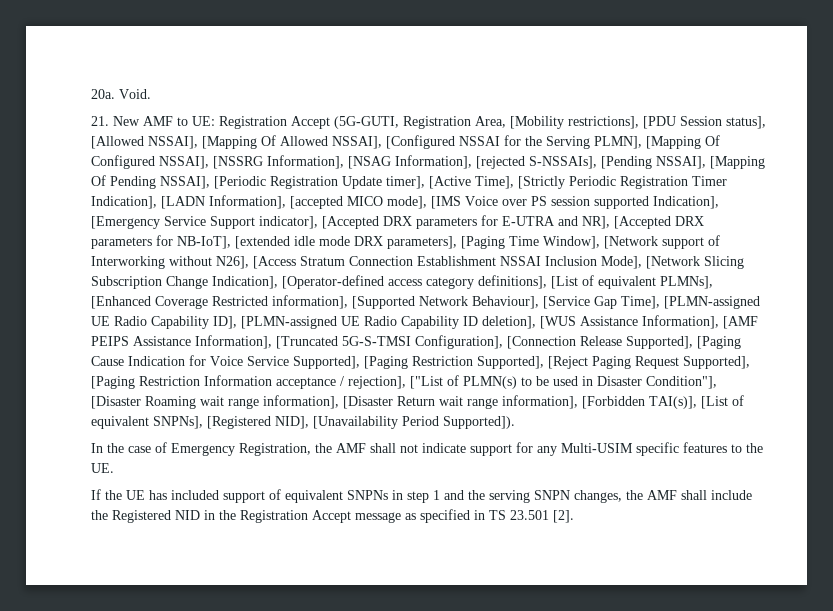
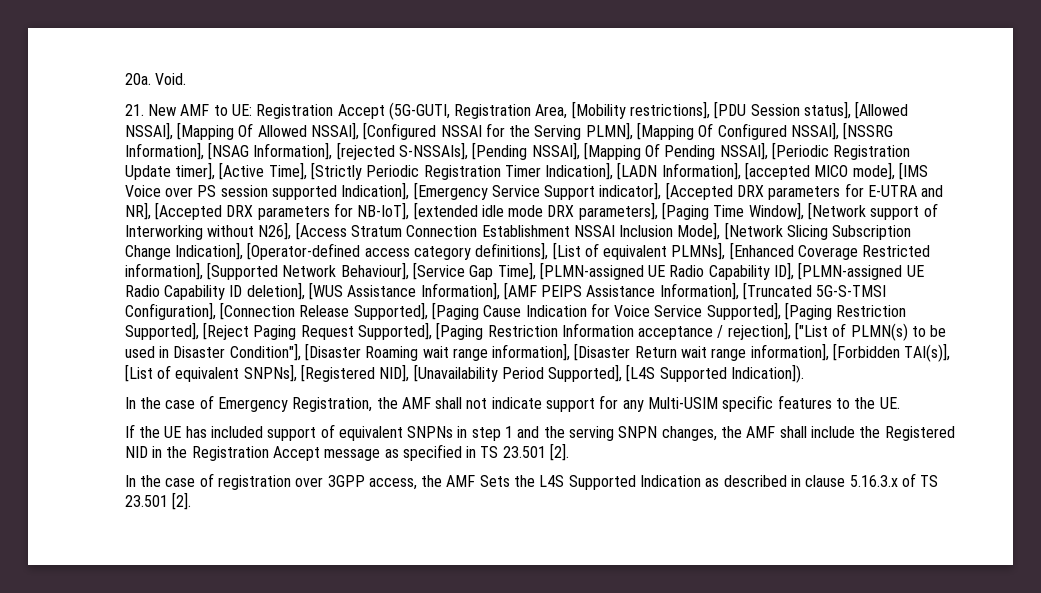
- Registration Accept (5G-GUTI, Registration Area, [Mobility restrictions], [PDU Session status], [Allowed NSSAI], [Mapping Of Allowed NSSAI], [Configured NSSAI for the Serving PLMN], [Mapping Of Configured NSSAI], [NSSRG Information], [NSAG Information], [rejected S-NSSAIs], [Pending NSSAI], [Mapping Of Pending NSSAI], [Periodic Registration Update timer], [Active Time], [Strictly Periodic Registration Timer Indication], [LADN Information], [accepted MICO mode], [IMS Voice over PS session supported Indication], [Emergency Service Support indicator], [Accepted DRX parameters for E-UTRA and NR], [Accepted DRX parameters for NB-IoT], [extended idle mode DRX parameters], [Paging Time Window], [Network support of Interworking without N26], [Access Stratum Connection Establishment NSSAI Inclusion Mode], [Network Slicing Subscription Change Indication], [Operator-defined access category definitions], [List of equivalent PLMNs], [Enhanced Coverage Restricted information], [Supported Network Behaviour], [Service Gap Time], [PLMN-assigned UE Radio Capability ID], [PLMN-assigned UE Radio Capability ID deletion], [WUS Assistance Information], [AMF PEIPS Assistance Information], [Truncated 5G-S-TMSI Configuration], [Connection Release Supported], [Paging Cause Indication for Voice Service Supported], [Paging Restriction Supported], [Reject Paging Request Supported], [Paging Restriction Information acceptance / rejection], ["List of PLMN(s) to be used in Disaster Condition"], [Disaster Roaming wait range information], [Disaster Return wait range information], [Forbidden TAI(s)], [List of equivalent SNPNs], [Registered NID], [Unavailability Period Supported]).
+ Registration Accept (5G-GUTI, Registration Area, [Mobility restrictions], [PDU Session status], [Allowed NSSAI], [Mapping Of Allowed NSSAI], [Configured NSSAI for the Serving PLMN], [Mapping Of Configured NSSAI], [NSSRG Information], [NSAG Information], [rejected S-NSSAIs], [Pending NSSAI], [Mapping Of Pending NSSAI], [Periodic Registration Update timer], [Active Time], [Strictly Periodic Registration Timer Indication], [LADN Information], [accepted MICO mode], [IMS Voice over PS session supported Indication], [Emergency Service Support indicator], [Accepted DRX parameters for E-UTRA and NR], [Accepted DRX parameters for NB-IoT], [extended idle mode DRX parameters], [Paging Time Window], [Network support of Interworking without N26], [Access Stratum Connection Establishment NSSAI Inclusion Mode], [Network Slicing Subscription Change Indication], [Operator-defined access category definitions], [List of equivalent PLMNs], [Enhanced Coverage Restricted information], [Supported Network Behaviour], [Service Gap Time], [PLMN-assigned UE Radio Capability ID], [PLMN-assigned UE Radio Capability ID deletion], [WUS Assistance Information], [AMF PEIPS Assistance Information], [Truncated 5G-S-TMSI Configuration], [Connection Release Supported], [Paging Cause Indication for Voice Service Supported], [Paging Restriction Supported], [Reject Paging Request Supported], [Paging Restriction Information acceptance / rejection], ["List of PLMN(s) to be used in Disaster Condition"], [Disaster Roaming wait range information], [Disaster Return wait range information], [Forbidden TAI(s)], [List of equivalent SNPNs], [Registered NID], [Unavailability Period Supported], [L4S Supported Indication]).
+ In the case of registration over 3GPP access, the AMF Sets the L4S Supported Indication as described in clause 5.16.3.x of TS 23.501 [2].

